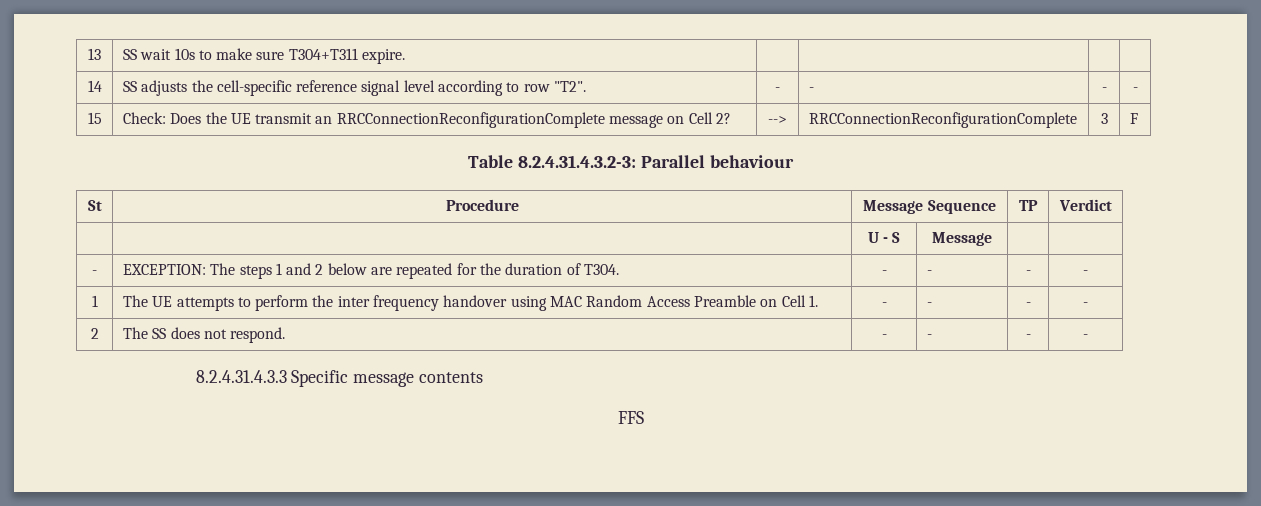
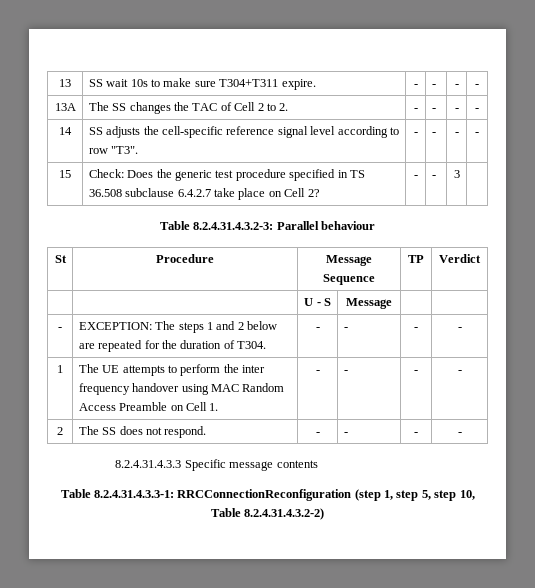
- 13 | SS wait 10s to make sure T304+T311 expire. | | | |
+ 13 | SS wait 10s to make sure T304+T311 expire. | - | - | - | -
+ 13A | The SS changes the TAC of Cell 2 to 2. | - | - | - | -
- 14 | SS adjusts the cell-specific reference signal level according to row "T2". | - | - | - | -
+ 14 | SS adjusts the cell-specific reference signal level according to row "T3". | - | - | - | -
- 15 | Check: Does the UE transmit an RRCConnectionReconfigurationComplete message on Cell 2? | --> | RRCConnectionReconfigurationComplete | 3 | F
+ 15 | Check: Does the generic test procedure specified in TS 36.508 subclause 6.4.2.7 take place on Cell 2? | - | - | 3 |
- FFS
+ Table 8.2.4.31.4.3.3-1: RRCConnectionReconfiguration (step 1, step 5, step 10, Table 8.2.4.31.4.3.2-2)

